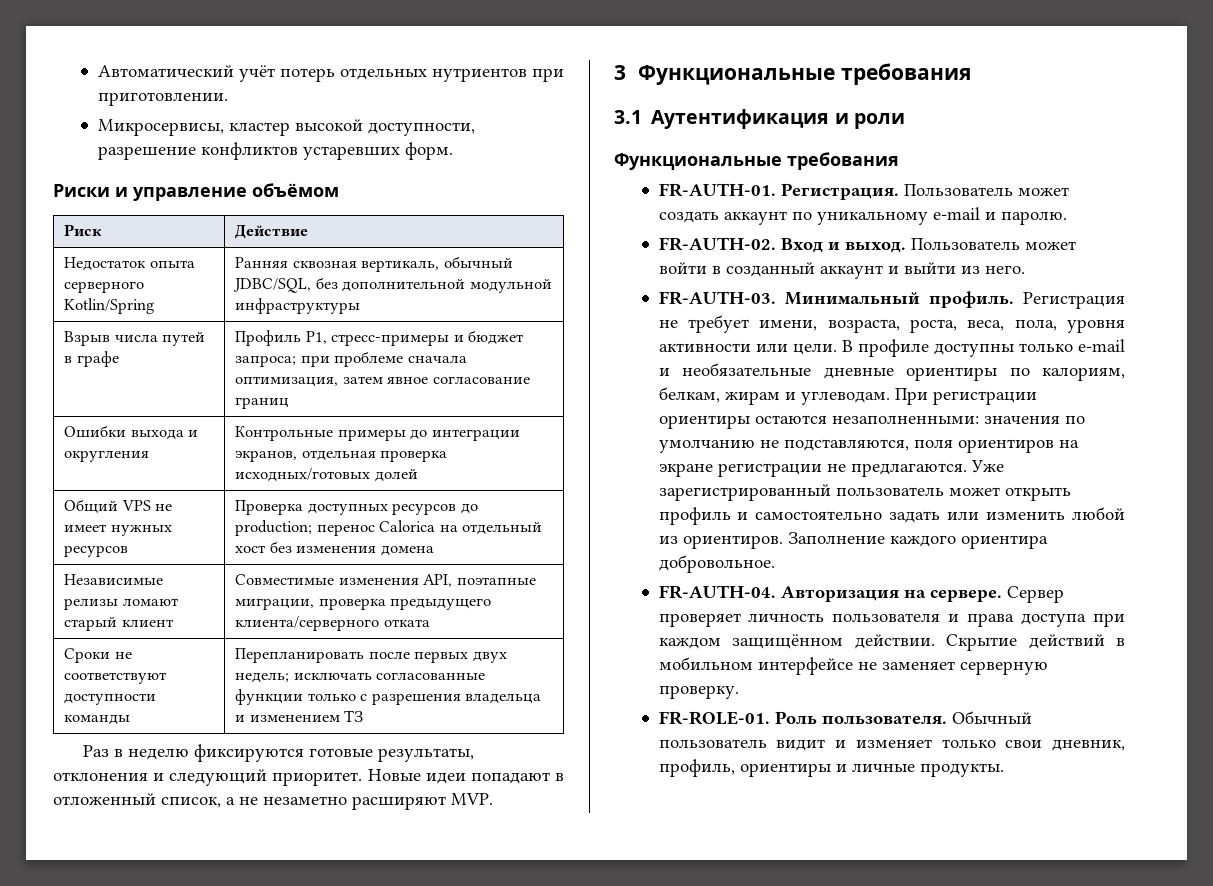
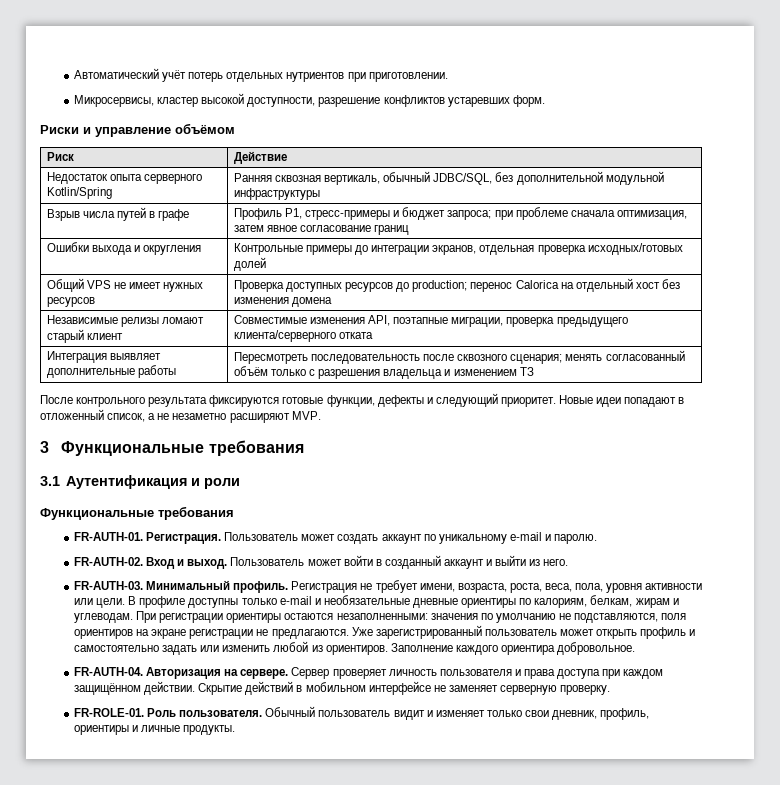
- Сроки не соответствуют доступности команды | Перепланировать после первых двух недель; исключать согласованные функции только с разрешения владельца и изменением ТЗ
+ Интеграция выявляет дополнительные работы | Пересмотреть последовательность после сквозного сценария; менять согласованный объём только с разрешения владельца и изменением ТЗ
- Раз в неделю фиксируются готовые результаты, отклонения и следующий приоритет.
+ После контрольного результата фиксируются готовые функции, дефекты и следующий приоритет.

